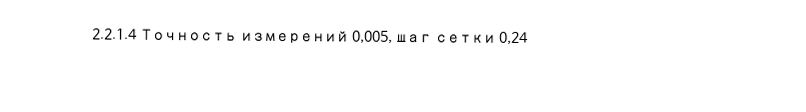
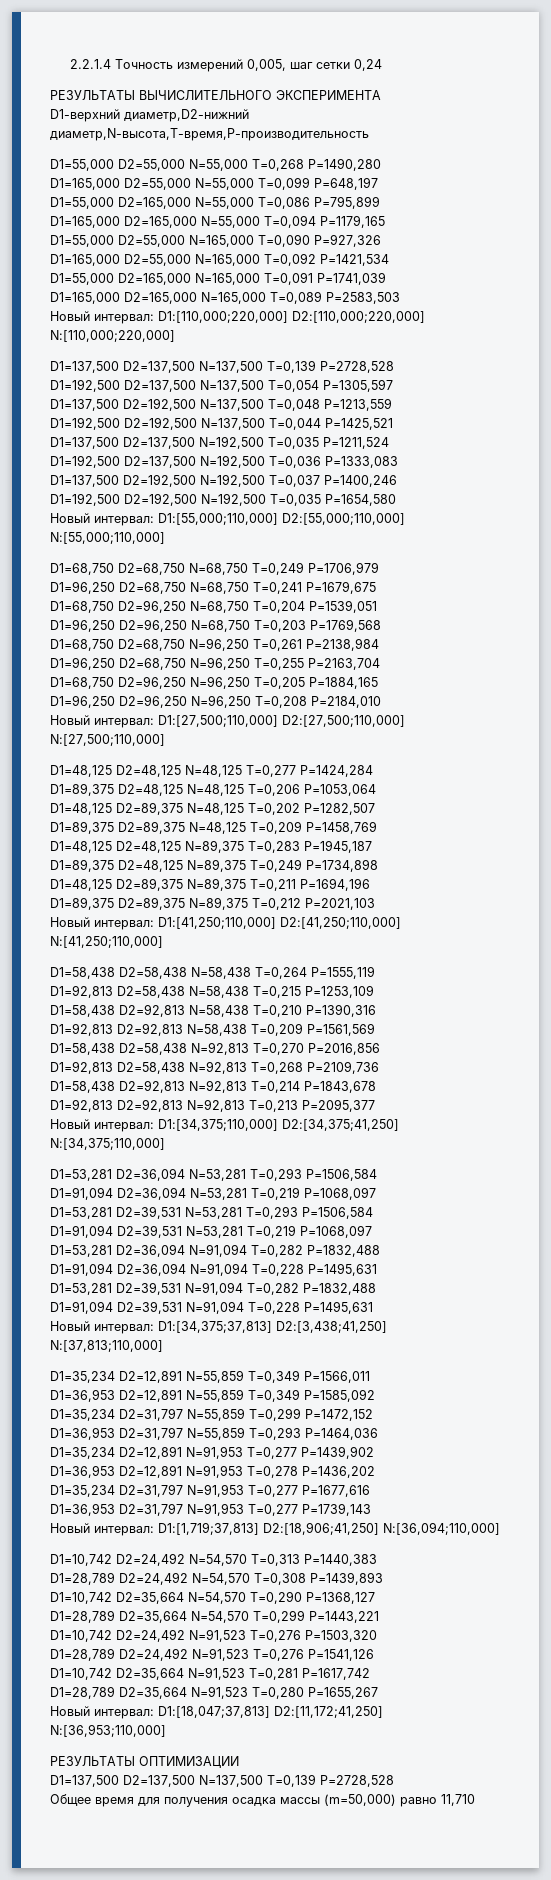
+ РЕЗУЛЬТАТЫ ВЫЧИСЛИТЕЛЬНОГО ЭКСПЕРИМЕНТА
+ D1-верхний диаметр,D2-нижний диаметр,N-высота,T-время,P-производительность
+ D1=55,000 D2=55,000 N=55,000 T=0,268 P=1490,280
+ D1=165,000 D2=55,000 N=55,000 T=0,099 P=648,197
+ D1=55,000 D2=165,000 N=55,000 T=0,086 P=795,899
+ D1=165,000 D2=165,000 N=55,000 T=0,094 P=1179,165
+ D1=55,000 D2=55,000 N=165,000 T=0,090 P=927,326
+ D1=165,000 D2=55,000 N=165,000 T=0,092 P=1421,534
+ D1=55,000 D2=165,000 N=165,000 T=0,091 P=1741,039
+ D1=165,000 D2=165,000 N=165,000 T=0,089 P=2583,503
+ Новый интервал: D1:[110,000;220,000] D2:[110,000;220,000] N:[110,000;220,000]
+ D1=137,500 D2=137,500 N=137,500 T=0,139 P=2728,528
+ D1=192,500 D2=137,500 N=137,500 T=0,054 P=1305,597
+ D1=137,500 D2=192,500 N=137,500 T=0,048 P=1213,559
+ D1=192,500 D2=192,500 N=137,500 T=0,044 P=1425,521
+ D1=137,500 D2=137,500 N=192,500 T=0,035 P=1211,524
+ D1=192,500 D2=137,500 N=192,500 T=0,036 P=1333,083
+ D1=137,500 D2=192,500 N=192,500 T=0,037 P=1400,246
+ D1=192,500 D2=192,500 N=192,500 T=0,035 P=1654,580
+ Новый интервал: D1:[55,000;110,000] D2:[55,000;110,000] N:[55,000;110,000]
+ D1=68,750 D2=68,750 N=68,750 T=0,249 P=1706,979
+ D1=96,250 D2=68,750 N=68,750 T=0,241 P=1679,675
+ D1=68,750 D2=96,250 N=68,750 T=0,204 P=1539,051
+ D1=96,250 D2=96,250 N=68,750 T=0,203 P=1769,568
+ D1=68,750 D2=68,750 N=96,250 T=0,261 P=2138,984
+ D1=96,250 D2=68,750 N=96,250 T=0,255 P=2163,704
+ D1=68,750 D2=96,250 N=96,250 T=0,205 P=1884,165
+ D1=96,250 D2=96,250 N=96,250 T=0,208 P=2184,010
+ Новый интервал: D1:[27,500;110,000] D2:[27,500;110,000] N:[27,500;110,000]
+ D1=48,125 D2=48,125 N=48,125 T=0,277 P=1424,284
+ D1=89,375 D2=48,125 N=48,125 T=0,206 P=1053,064
+ D1=48,125 D2=89,375 N=48,125 T=0,202 P=1282,507
+ D1=89,375 D2=89,375 N=48,125 T=0,209 P=1458,769
+ D1=48,125 D2=48,125 N=89,375 T=0,283 P=1945,187
+ D1=89,375 D2=48,125 N=89,375 T=0,249 P=1734,898
+ D1=48,125 D2=89,375 N=89,375 T=0,211 P=1694,196
+ D1=89,375 D2=89,375 N=89,375 T=0,212 P=2021,103
+ Новый интервал: D1:[41,250;110,000] D2:[41,250;110,000] N:[41,250;110,000]
+ D1=58,438 D2=58,438 N=58,438 T=0,264 P=1555,119
+ D1=92,813 D2=58,438 N=58,438 T=0,215 P=1253,109
+ D1=58,438 D2=92,813 N=58,438 T=0,210 P=1390,316
+ D1=92,813 D2=92,813 N=58,438 T=0,209 P=1561,569
+ D1=58,438 D2=58,438 N=92,813 T=0,270 P=2016,856
+ D1=92,813 D2=58,438 N=92,813 T=0,268 P=2109,736
+ D1=58,438 D2=92,813 N=92,813 T=0,214 P=1843,678
+ D1=92,813 D2=92,813 N=92,813 T=0,213 P=2095,377
+ Новый интервал: D1:[34,375;110,000] D2:[34,375;41,250] N:[34,375;110,000]
+ D1=53,281 D2=36,094 N=53,281 T=0,293 P=1506,584
+ D1=91,094 D2=36,094 N=53,281 T=0,219 P=1068,097
+ D1=53,281 D2=39,531 N=53,281 T=0,293 P=1506,584
+ D1=91,094 D2=39,531 N=53,281 T=0,219 P=1068,097
+ D1=53,281 D2=36,094 N=91,094 T=0,282 P=1832,488
+ D1=91,094 D2=36,094 N=91,094 T=0,228 P=1495,631
+ D1=53,281 D2=39,531 N=91,094 T=0,282 P=1832,488
+ D1=91,094 D2=39,531 N=91,094 T=0,228 P=1495,631
+ Новый интервал: D1:[34,375;37,813] D2:[3,438;41,250] N:[37,813;110,000]
+ D1=35,234 D2=12,891 N=55,859 T=0,349 P=1566,011
+ D1=36,953 D2=12,891 N=55,859 T=0,349 P=1585,092
+ D1=35,234 D2=31,797 N=55,859 T=0,299 P=1472,152
+ D1=36,953 D2=31,797 N=55,859 T=0,293 P=1464,036
+ D1=35,234 D2=12,891 N=91,953 T=0,277 P=1439,902
+ D1=36,953 D2=12,891 N=91,953 T=0,278 P=1436,202
+ D1=35,234 D2=31,797 N=91,953 T=0,277 P=1677,616
+ D1=36,953 D2=31,797 N=91,953 T=0,277 P=1739,143
+ Новый интервал: D1:[1,719;37,813] D2:[18,906;41,250] N:[36,094;110,000]
+ D1=10,742 D2=24,492 N=54,570 T=0,313 P=1440,383
+ D1=28,789 D2=24,492 N=54,570 T=0,308 P=1439,893
+ D1=10,742 D2=35,664 N=54,570 T=0,290 P=1368,127
+ D1=28,789 D2=35,664 N=54,570 T=0,299 P=1443,221
+ D1=10,742 D2=24,492 N=91,523 T=0,276 P=1503,320
+ D1=28,789 D2=24,492 N=91,523 T=0,276 P=1541,126
+ D1=10,742 D2=35,664 N=91,523 T=0,281 P=1617,742
+ D1=28,789 D2=35,664 N=91,523 T=0,280 P=1655,267
+ Новый интервал: D1:[18,047;37,813] D2:[11,172;41,250] N:[36,953;110,000]
+ РЕЗУЛЬТАТЫ ОПТИМИЗАЦИИ
+ D1=137,500 D2=137,500 N=137,500 T=0,139 P=2728,528
+ Общее время для получения осадка массы (m=50,000) равно 11,710

